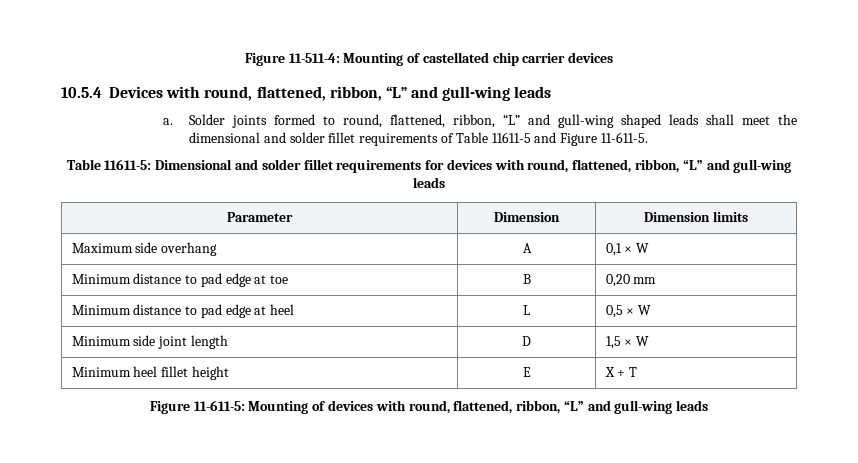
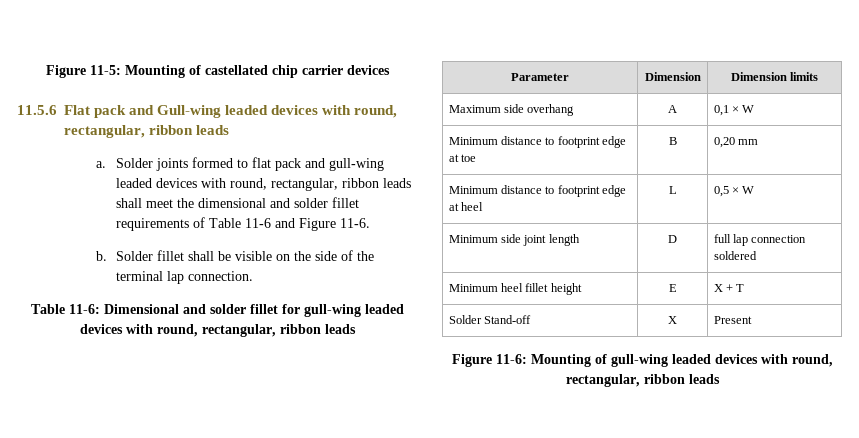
- Figure 11-511-4: Mounting of castellated chip carrier devices
+ Figure 11-5: Mounting of castellated chip carrier devices
- 10.5.4 Devices with round, flattened, ribbon, “L” and gull-wing leads
+ 11.5.6 Flat pack and Gull-wing leaded devices with round, rectangular, ribbon leads
- Solder joints formed to round, flattened, ribbon, “L” and gull-wing shaped leads shall meet the dimensional and solder fillet requirements of Table 11611-5 and Figure 11-611-5.
- Table 11611-5: Dimensional and solder fillet requirements for devices with round, flattened, ribbon, “L” and gull-wing leads
+ Solder joints formed to flat pack and gull-wing leaded devices with round, rectangular, ribbon leads shall meet the dimensional and solder fillet requirements of Table 11-6 and Figure 11-6.
+ b. Solder fillet shall be visible on the side of the terminal lap connection.
+ Table 11-6: Dimensional and solder fillet for gull-wing leaded devices with round, rectangular, ribbon leads
- Minimum distance to pad edge at toe | B | 0,20 mm
+ Minimum distance to footprint edge at toe | B | 0,20 mm
- Minimum distance to pad edge at heel | L | 0,5 × W
+ Minimum distance to footprint edge at heel | L | 0,5 × W
- Minimum side joint length | D | 1,5 × W
+ Minimum side joint length | D | full lap connection soldered
- Figure 11-611-5: Mounting of devices with round, flattened, ribbon, “L” and gull-wing leads
+ Solder Stand-off | X | Present
+ Figure 11-6: Mounting of gull-wing leaded devices with round, rectangular, ribbon leads

